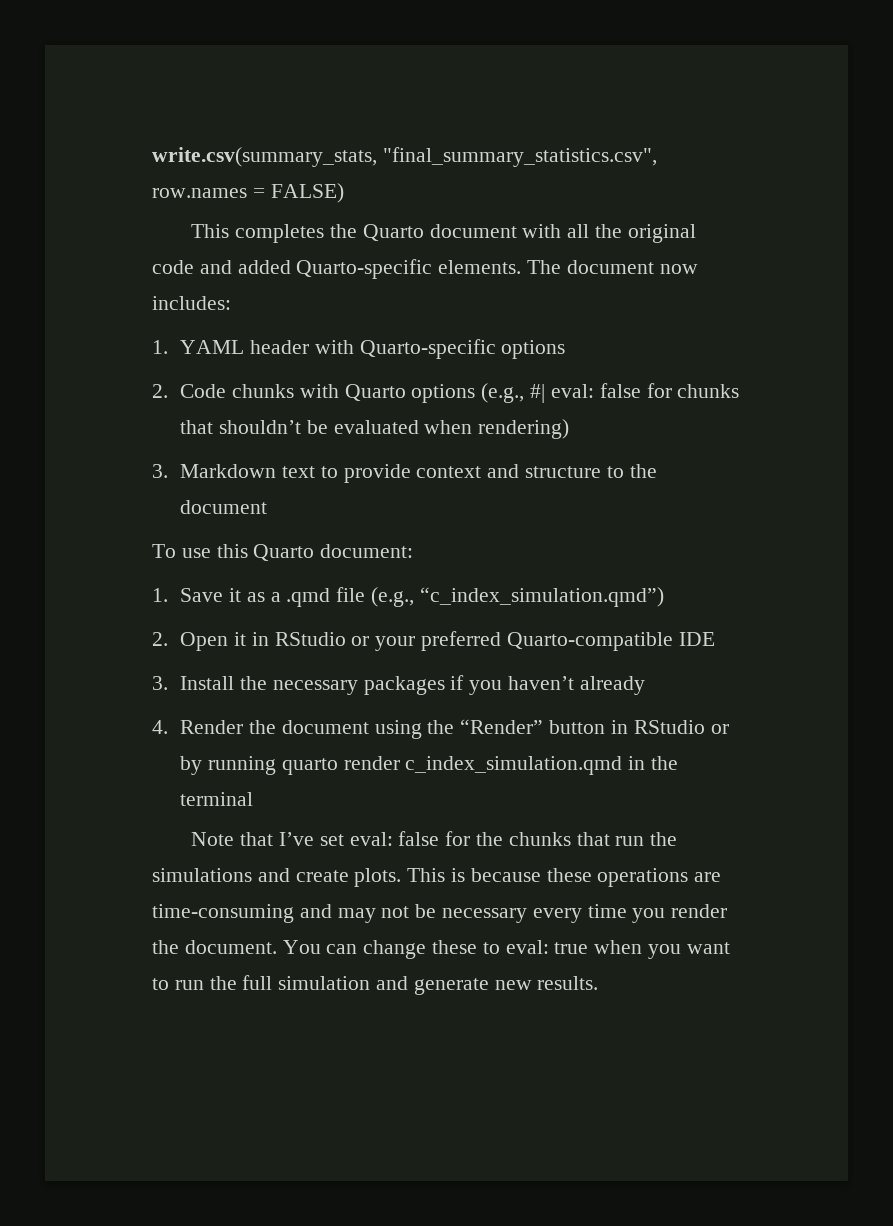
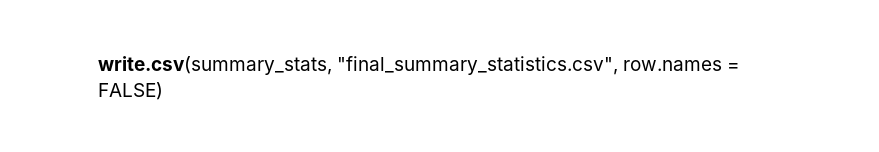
- This completes the Quarto document with all the original code and added Quarto-specific elements. The document now includes:
- 1. YAML header with Quarto-specific options
- 2. Code chunks with Quarto options (e.g., #| eval: false for chunks that shouldn’t be evaluated when rendering)
- 3. Markdown text to provide context and structure to the document
- To use this Quarto document:
- 1. Save it as a .qmd file (e.g., “c_index_simulation.qmd”)
- 2. Open it in RStudio or your preferred Quarto-compatible IDE
- 3. Install the necessary packages if you haven’t already
- 4. Render the document using the “Render” button in RStudio or by running quarto render c_index_simulation.qmd in the terminal
- Note that I’ve set eval: false for the chunks that run the simulations and create plots. This is because these operations are time-consuming and may not be necessary every time you render the document. You can change these to eval: true when you want to run the full simulation and generate new results.

